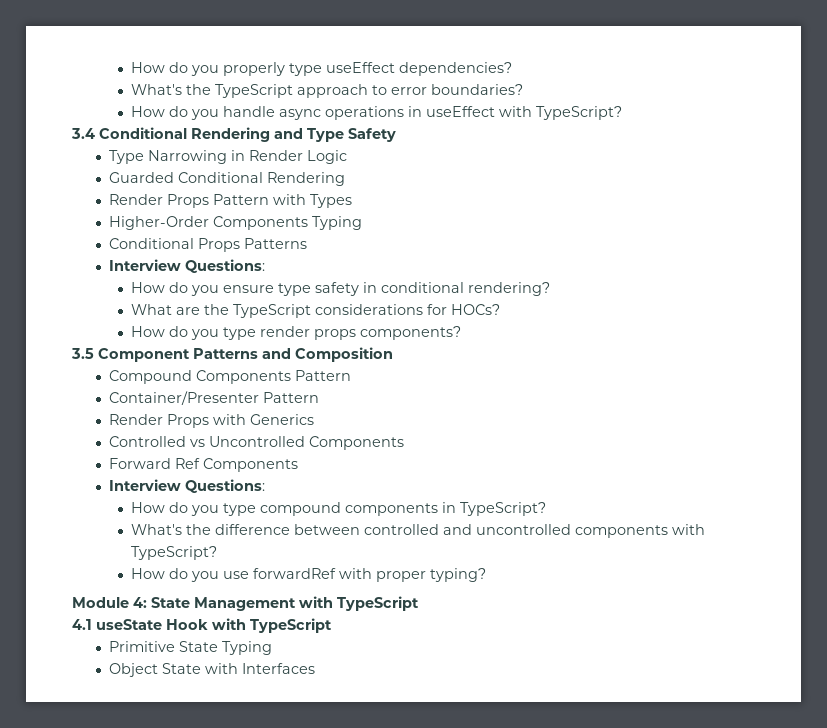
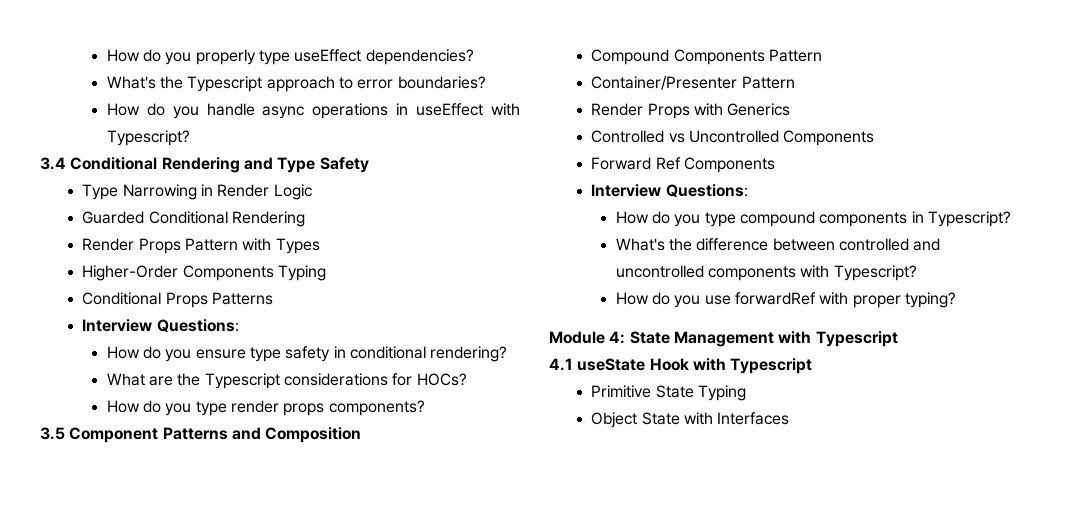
- What's the TypeScript approach to error boundaries?
+ What's the Typescript approach to error boundaries?
- How do you handle async operations in useEffect with TypeScript?
+ How do you handle async operations in useEffect with Typescript?
- What are the TypeScript considerations for HOCs?
+ What are the Typescript considerations for HOCs?
- How do you type compound components in TypeScript?
+ How do you type compound components in Typescript?
- What's the difference between controlled and uncontrolled components with TypeScript?
+ What's the difference between controlled and uncontrolled components with Typescript?
- Module 4: State Management with TypeScript
+ Module 4: State Management with Typescript
- 4.1 useState Hook with TypeScript
+ 4.1 useState Hook with Typescript

